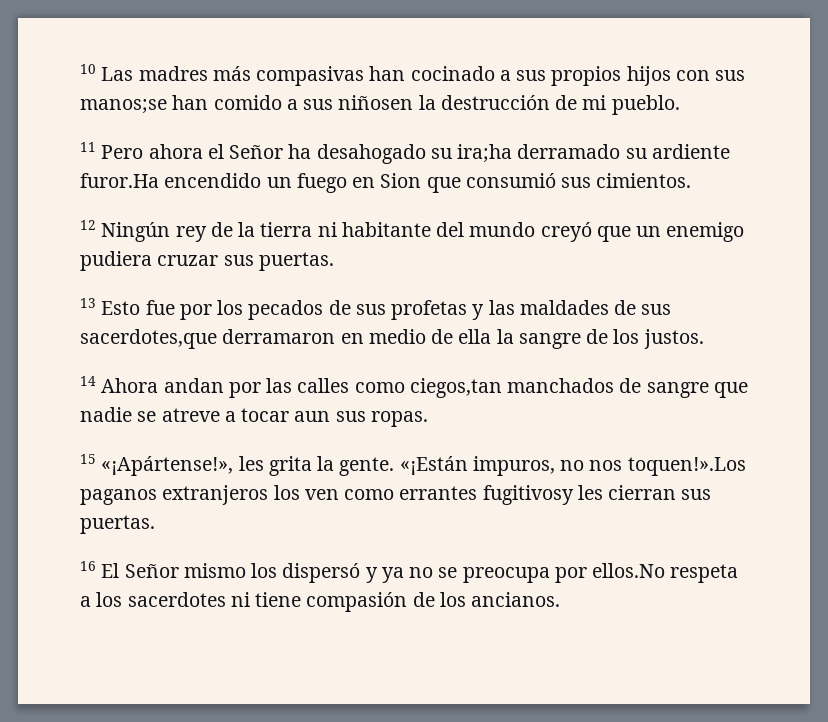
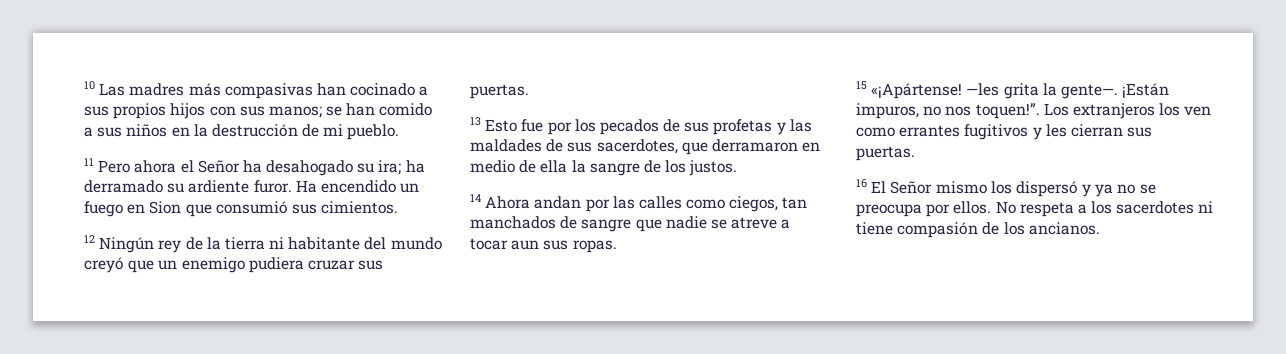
- 10 Las madres más compasivas han cocinado a sus propios hijos con sus manos;se han comido a sus niñosen la destrucción de mi pueblo.
+ 10 Las madres más compasivas han cocinado a sus propios hijos con sus manos; se han comido a sus niños en la destrucción de mi pueblo.
- 11 Pero ahora el Señor ha desahogado su ira;ha derramado su ardiente furor.Ha encendido un fuego en Sion que consumió sus cimientos.
+ 11 Pero ahora el Señor ha desahogado su ira; ha derramado su ardiente furor. Ha encendido un fuego en Sion que consumió sus cimientos.
- 13 Esto fue por los pecados de sus profetas y las maldades de sus sacerdotes,que derramaron en medio de ella la sangre de los justos.
+ 13 Esto fue por los pecados de sus profetas y las maldades de sus sacerdotes, que derramaron en medio de ella la sangre de los justos.
- 14 Ahora andan por las calles como ciegos,tan manchados de sangre que nadie se atreve a tocar aun sus ropas.
+ 14 Ahora andan por las calles como ciegos, tan manchados de sangre que nadie se atreve a tocar aun sus ropas.
- 15 «¡Apártense!», les grita la gente. «¡Están impuros, no nos toquen!».Los paganos extranjeros los ven como errantes fugitivosy les cierran sus puertas.
+ 15 «¡Apártense! —les grita la gente—. ¡Están impuros, no nos toquen!”. Los extranjeros los ven como errantes fugitivos y les cierran sus puertas.
- 16 El Señor mismo los dispersó y ya no se preocupa por ellos.No respeta a los sacerdotes ni tiene compasión de los ancianos.
+ 16 El Señor mismo los dispersó y ya no se preocupa por ellos. No respeta a los sacerdotes ni tiene compasión de los ancianos.

